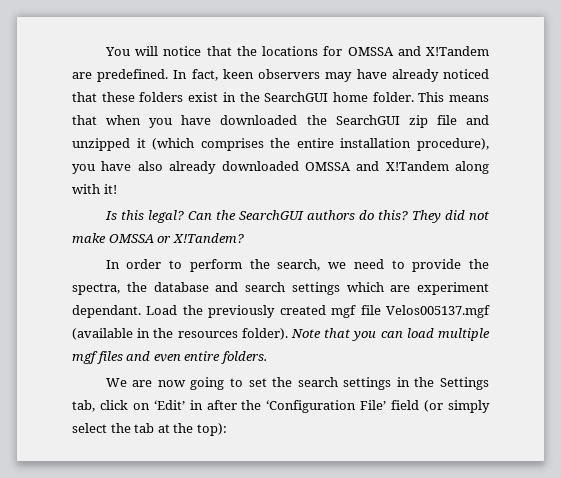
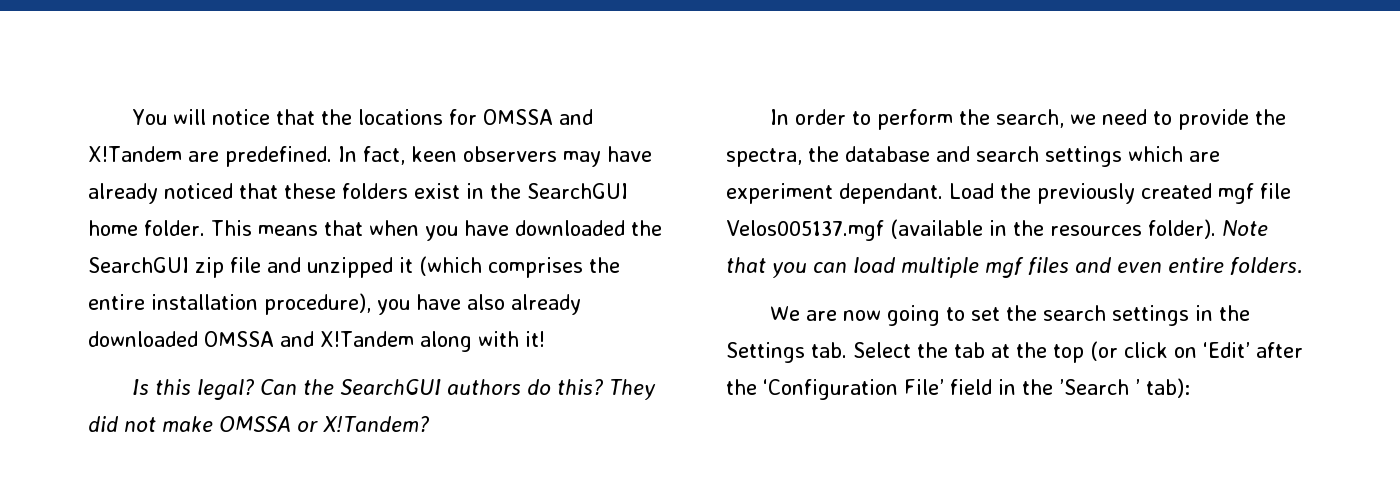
- We are now going to set the search settings in the Settings tab, click on ‘Edit’ in after the ‘Configuration File’ field (or simply select the tab at the top):
+ We are now going to set the search settings in the Settings tab. Select the tab at the top (or click on ‘Edit’ after the ‘Configuration File’ field in the ’Search ’ tab):

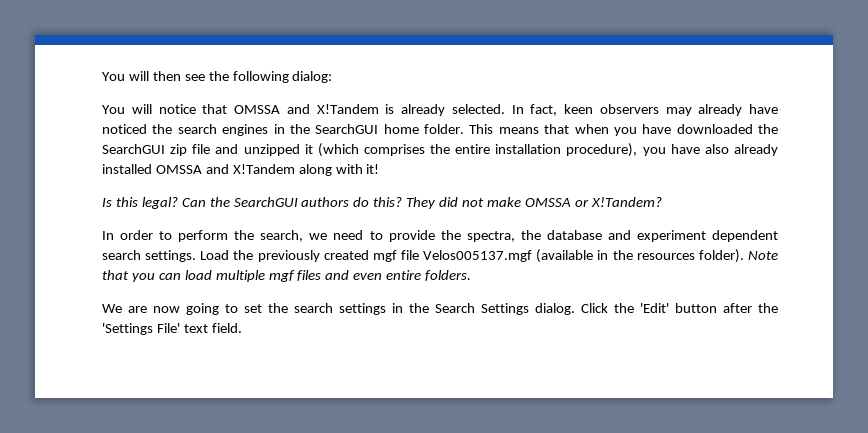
- You will notice that the locations for OMSSA and X!Tandem are predefined.
+ You will then see the following dialog:
+ You will notice that OMSSA and X!Tandem is already selected.
- In fact, keen observers may have already noticed that these folders exist in the SearchGUI home folder.
+ In fact, keen observers may already have noticed the search engines in the SearchGUI home folder.
- This means that when you have downloaded the SearchGUI zip file and unzipped it (which comprises the entire installation procedure), you have also already downloaded OMSSA and X!Tandem along with it!
+ This means that when you have downloaded the SearchGUI zip file and unzipped it (which comprises the entire installation procedure), you have also already installed OMSSA and X!Tandem along with it!
- In order to perform the search, we need to provide the spectra, the database and search settings which are experiment dependant.
+ In order to perform the search, we need to provide the spectra, the database and experiment dependent search settings.
- We are now going to set the search settings in the Settings tab. Select the tab at the top (or click on ‘Edit’ after the ‘Configuration File’ field in the ’Search ’ tab):
+ We are now going to set the search settings in the Search Settings dialog. Click the 'Edit' button after the 'Settings File' text field.

